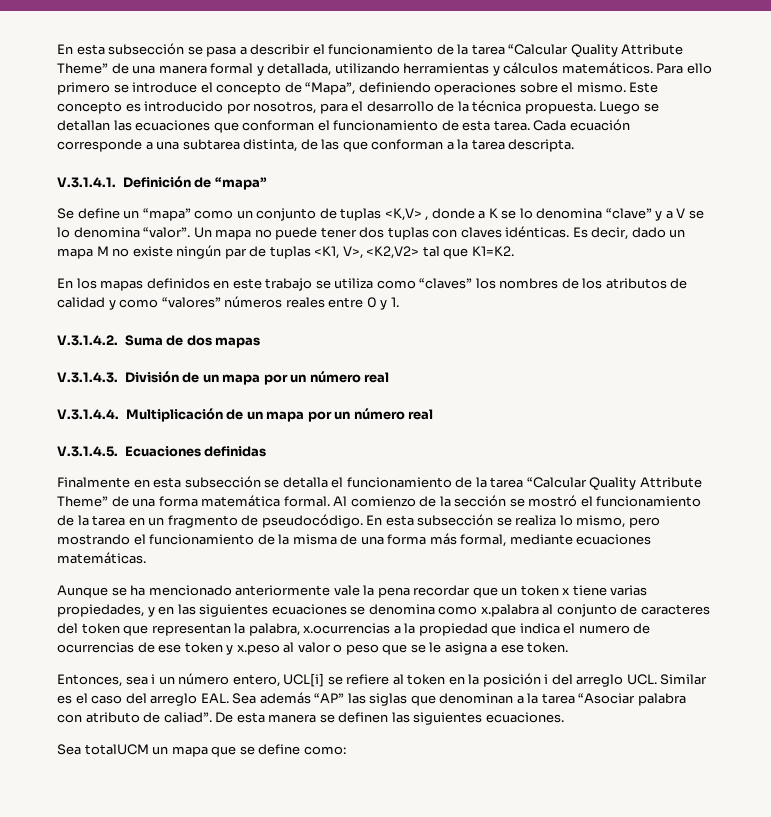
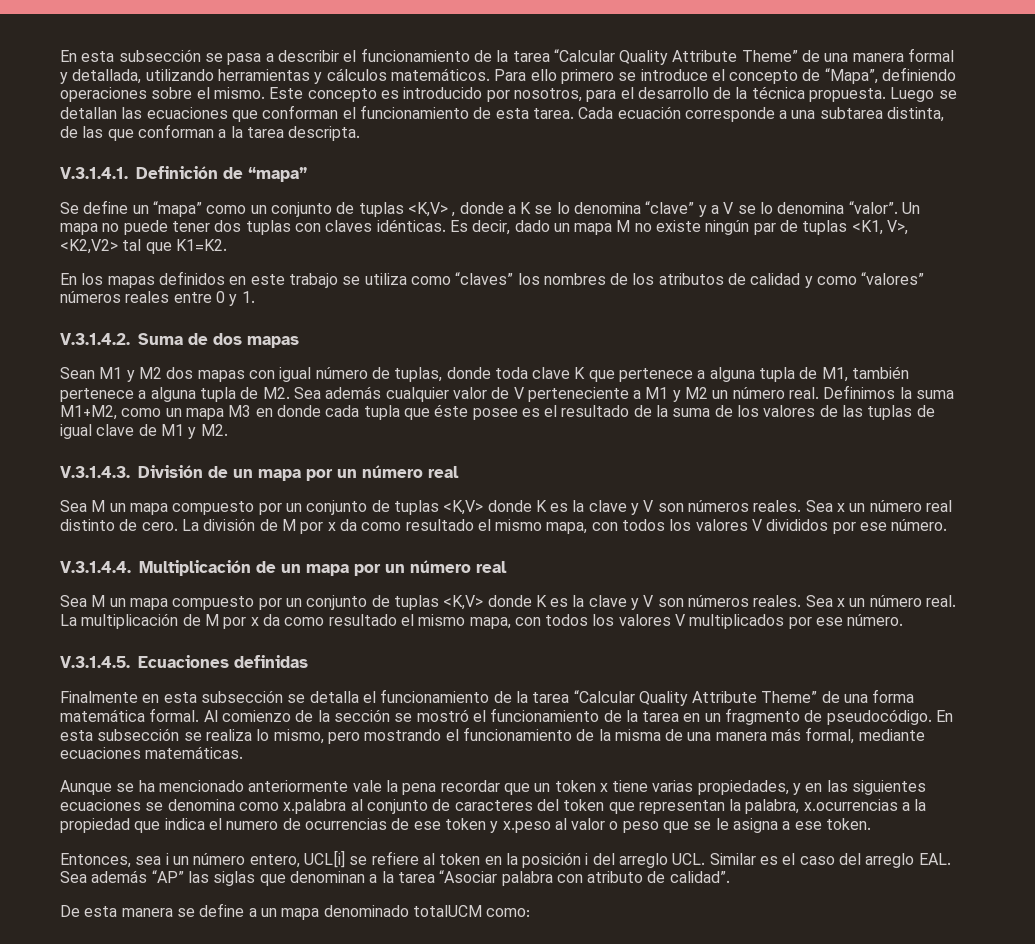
+ Sean M1 y M2 dos mapas con igual número de tuplas, donde toda clave K que pertenece a alguna tupla de M1, también pertenece a alguna tupla de M2. Sea además cualquier valor de V perteneciente a M1 y M2 un número real. Definimos la suma M1+M2, como un mapa M3 en donde cada tupla que éste posee es el resultado de la suma de los valores de las tuplas de igual clave de M1 y M2.
+ Sea M un mapa compuesto por un conjunto de tuplas <K,V> donde K es la clave y V son números reales. Sea x un número real distinto de cero. La división de M por x da como resultado el mismo mapa, con todos los valores V divididos por ese número.
+ Sea M un mapa compuesto por un conjunto de tuplas <K,V> donde K es la clave y V son números reales. Sea x un número real. La multiplicación de M por x da como resultado el mismo mapa, con todos los valores V multiplicados por ese número.
- En esta subsección se realiza lo mismo, pero mostrando el funcionamiento de la misma de una forma más formal, mediante ecuaciones matemáticas.
+ En esta subsección se realiza lo mismo, pero mostrando el funcionamiento de la misma de una manera más formal, mediante ecuaciones matemáticas.
- Entonces, sea i un número entero, UCL[i] se refiere al token en la posición i del arreglo UCL. Similar es el caso del arreglo EAL. Sea además “AP” las siglas que denominan a la tarea “Asociar palabra con atributo de caliad”. De esta manera se definen las siguientes ecuaciones.
- Sea totalUCM un mapa que se define como:
+ Entonces, sea i un número entero, UCL[i] se refiere al token en la posición i del arreglo UCL. Similar es el caso del arreglo EAL. Sea además “AP” las siglas que denominan a la tarea “Asociar palabra con atributo de calidad”.
+ De esta manera se define a un mapa denominado totalUCM como:

